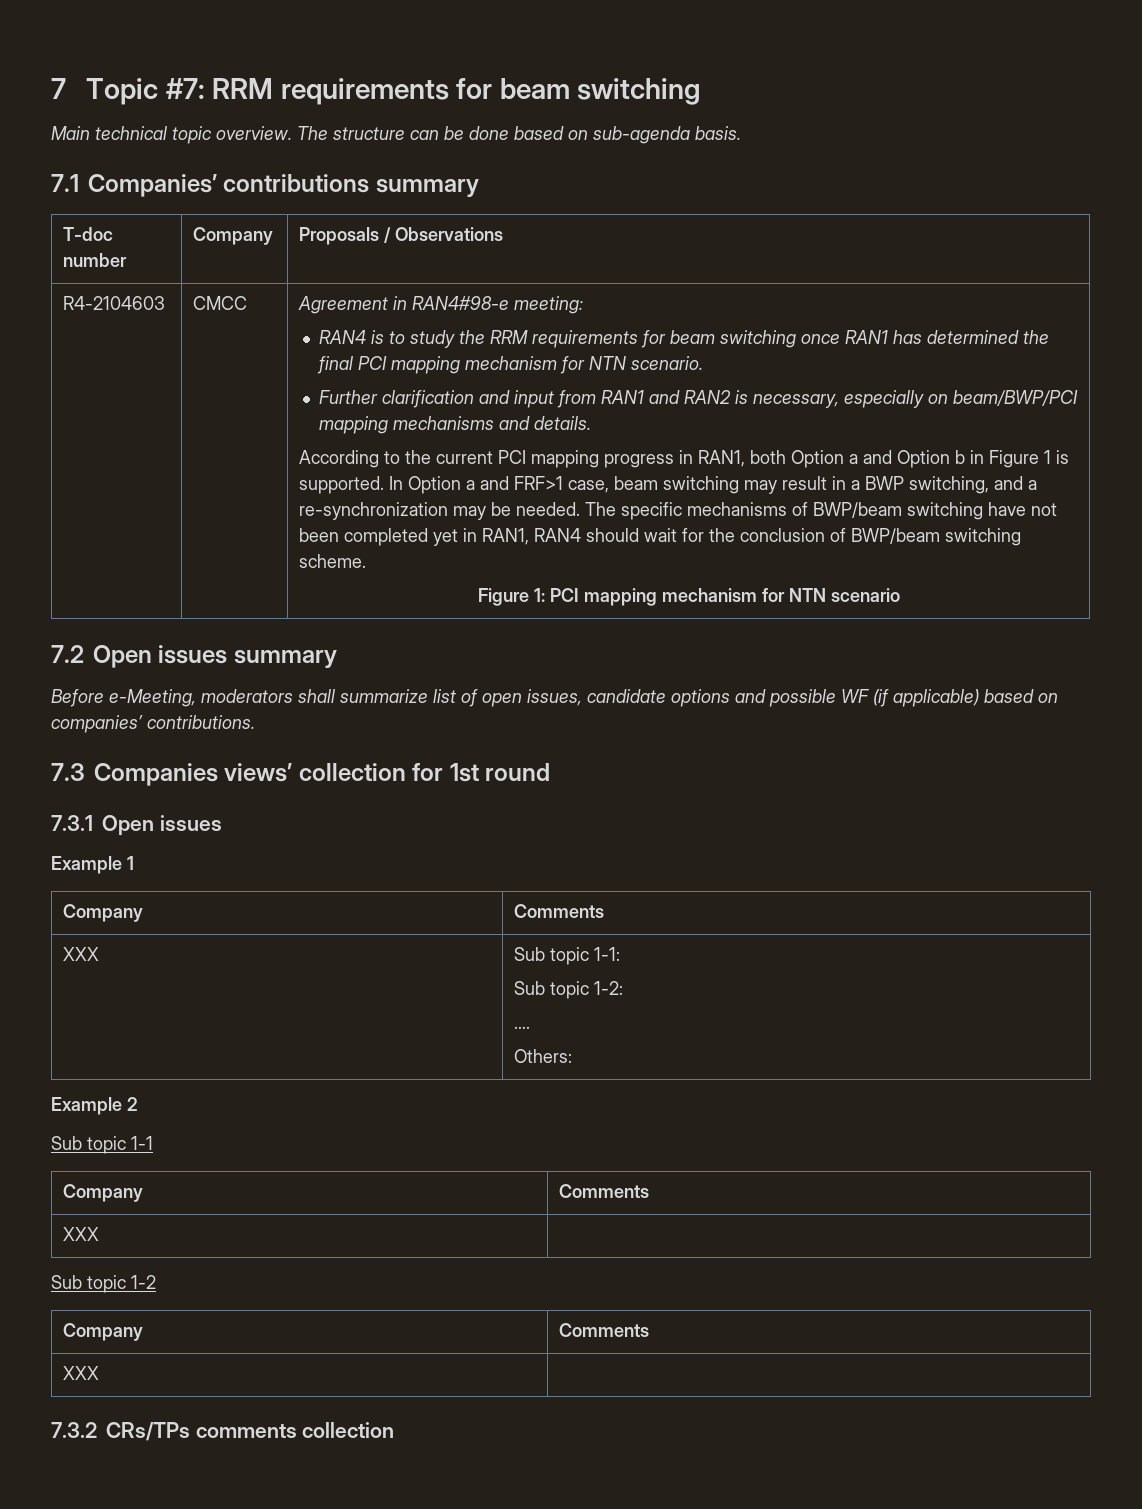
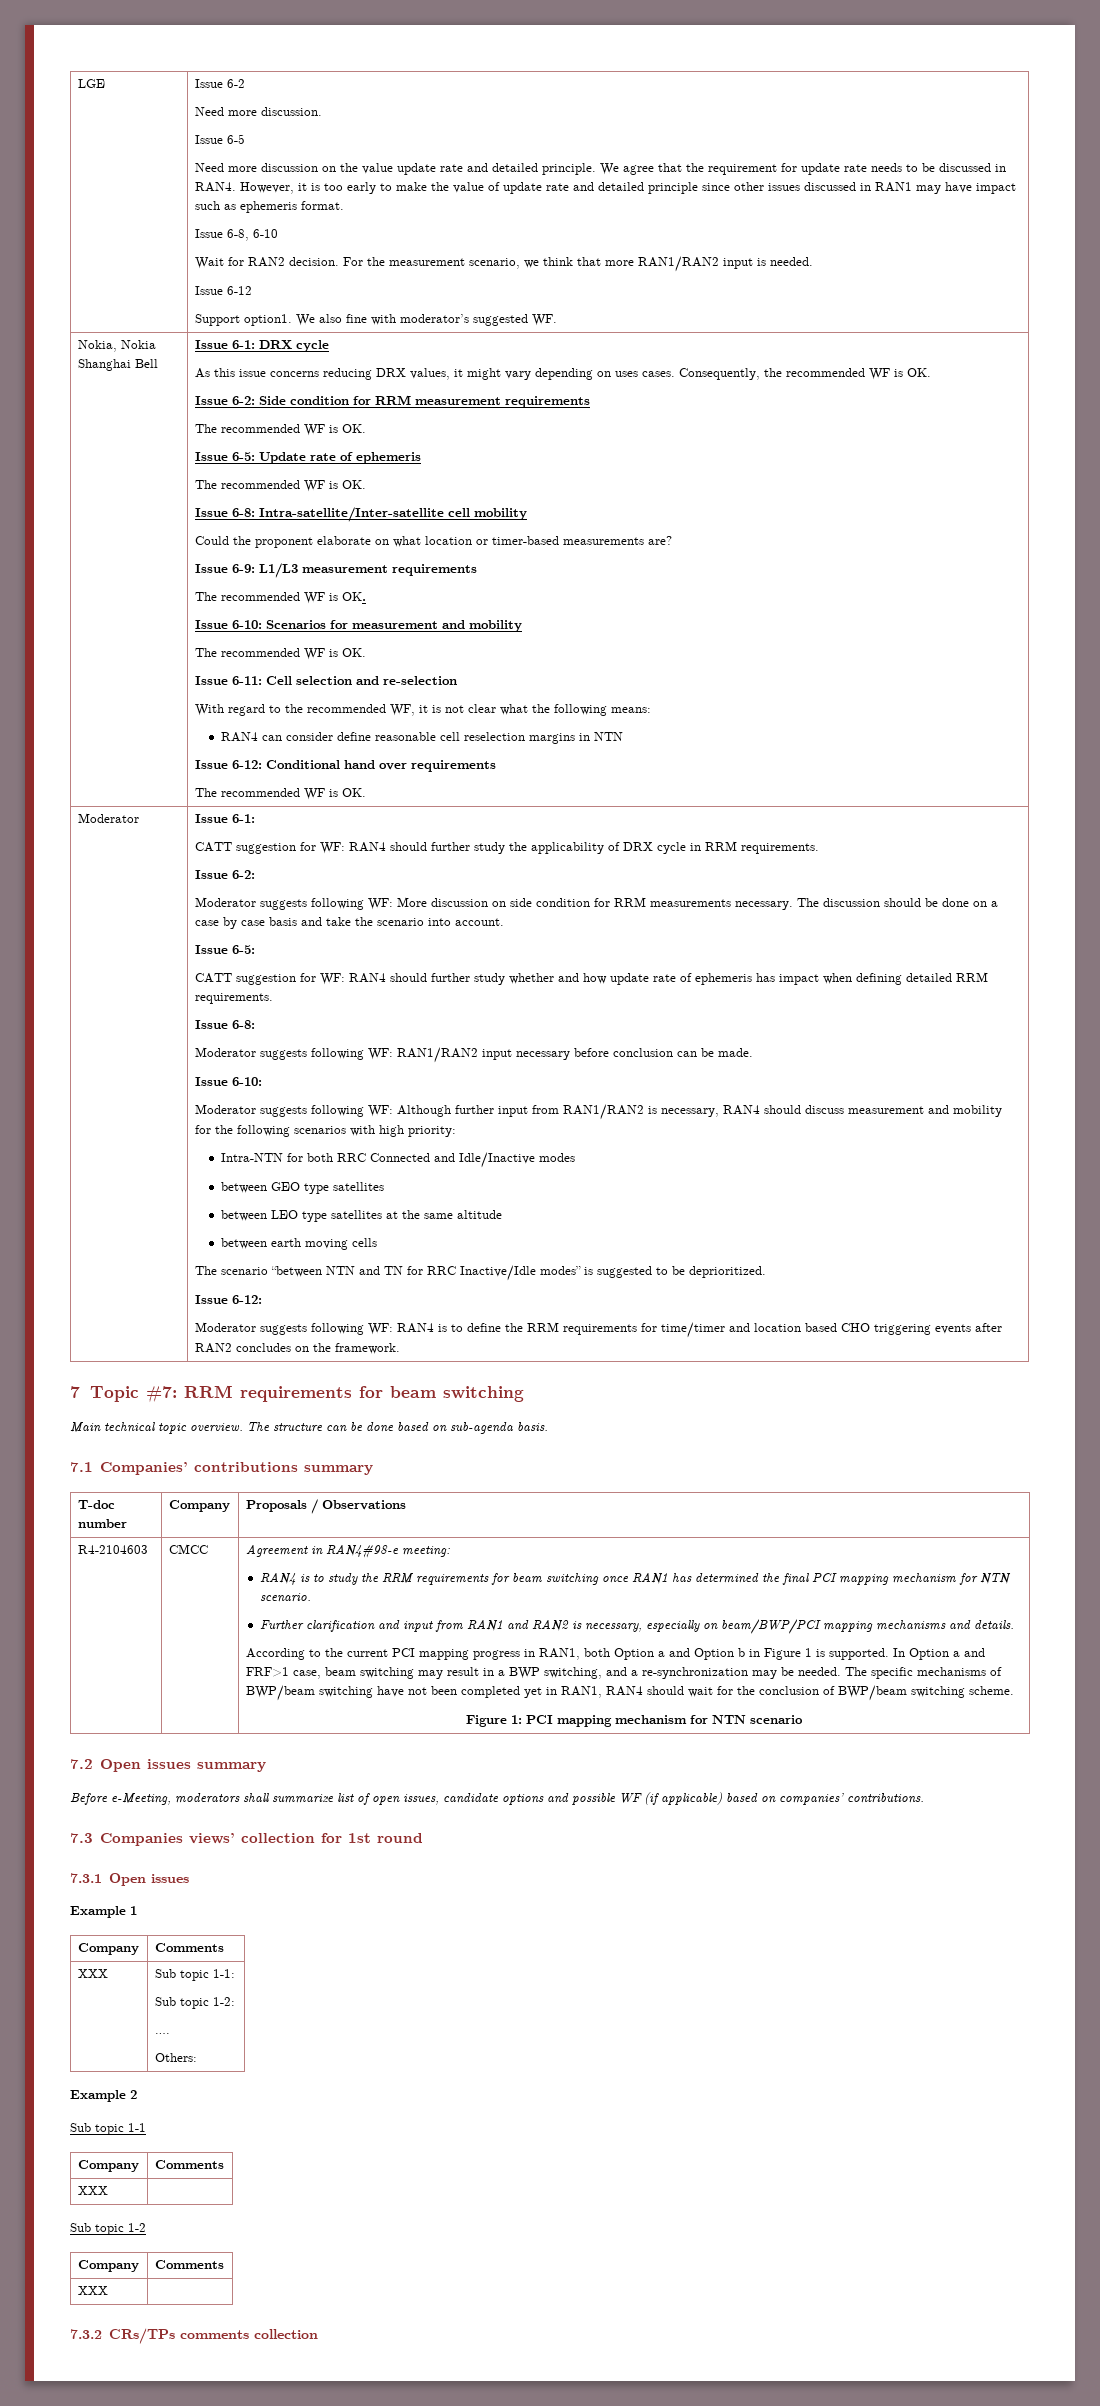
+ LGE | Issue 6-2
+ Need more discussion.
+ Issue 6-5
+ Need more discussion on the value update rate and detailed principle. We agree that the requirement for update rate needs to be discussed in RAN4. However, it is too early to make the value of update rate and detailed principle since other issues discussed in RAN1 may have impact such as ephemeris format.
+ Issue 6-8, 6-10
+ Wait for RAN2 decision. For the measurement scenario, we think that more RAN1/RAN2 input is needed.
+ Issue 6-12
+ Support option1. We also fine with moderator’s suggested WF.
+ Nokia, Nokia Shanghai Bell | Issue 6-1: DRX cycle
+ As this issue concerns reducing DRX values, it might vary depending on uses cases. Consequently, the recommended WF is OK.
+ Issue 6-2: Side condition for RRM measurement requirements
+ The recommended WF is OK.
+ Issue 6-5: Update rate of ephemeris
+ The recommended WF is OK.
+ Issue 6-8: Intra-satellite/Inter-satellite cell mobility
+ Could the proponent elaborate on what location or timer-based measurements are?
+ Issue 6-9: L1/L3 measurement requirements
+ The recommended WF is OK.
+ Issue 6-10: Scenarios for measurement and mobility
+ The recommended WF is OK.
+ Issue 6-11: Cell selection and re-selection
+ With regard to the recommended WF, it is not clear what the following means:
+ RAN4 can consider define reasonable cell reselection margins in NTN
+ Issue 6-12: Conditional hand over requirements
+ The recommended WF is OK.
+ Moderator | Issue 6-1:
+ CATT suggestion for WF: RAN4 should further study the applicability of DRX cycle in RRM requirements.
+ Issue 6-2:
+ Moderator suggests following WF: More discussion on side condition for RRM measurements necessary. The discussion should be done on a case by case basis and take the scenario into account.
+ Issue 6-5:
+ CATT suggestion for WF: RAN4 should further study whether and how update rate of ephemeris has impact when defining detailed RRM requirements.
+ Issue 6-8:
+ Moderator suggests following WF: RAN1/RAN2 input necessary before conclusion can be made.
+ Issue 6-10:
+ Moderator suggests following WF: Although further input from RAN1/RAN2 is necessary, RAN4 should discuss measurement and mobility for the following scenarios with high priority:
+ Intra-NTN for both RRC Connected and Idle/Inactive modes
+ between GEO type satellites
+ between LEO type satellites at the same altitude
+ between earth moving cells
+ The scenario “between NTN and TN for RRC Inactive/Idle modes” is suggested to be deprioritized.
+ Issue 6-12:
+ Moderator suggests following WF: RAN4 is to define the RRM requirements for time/timer and location based CHO triggering events after RAN2 concludes on the framework.

